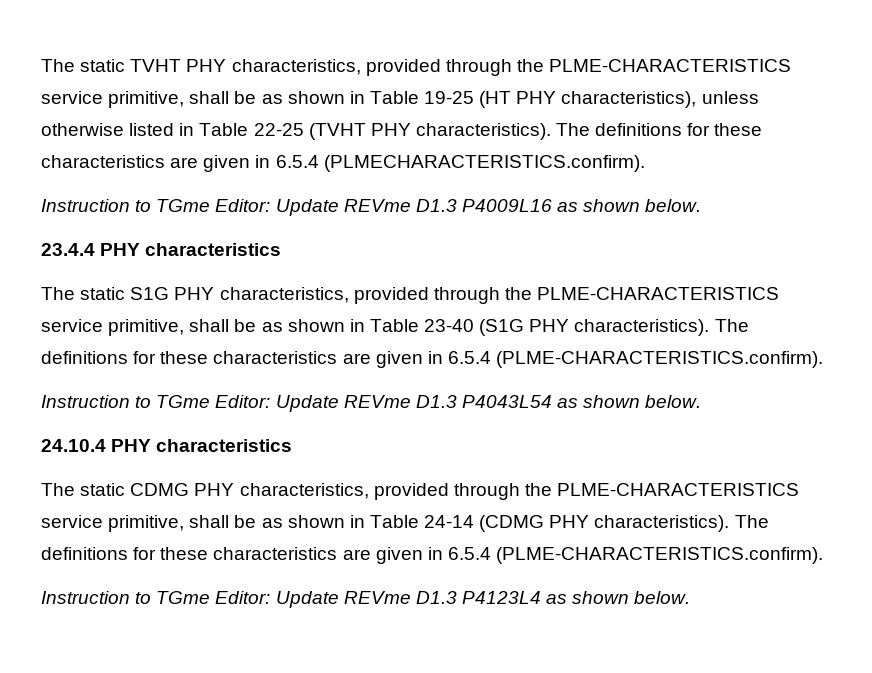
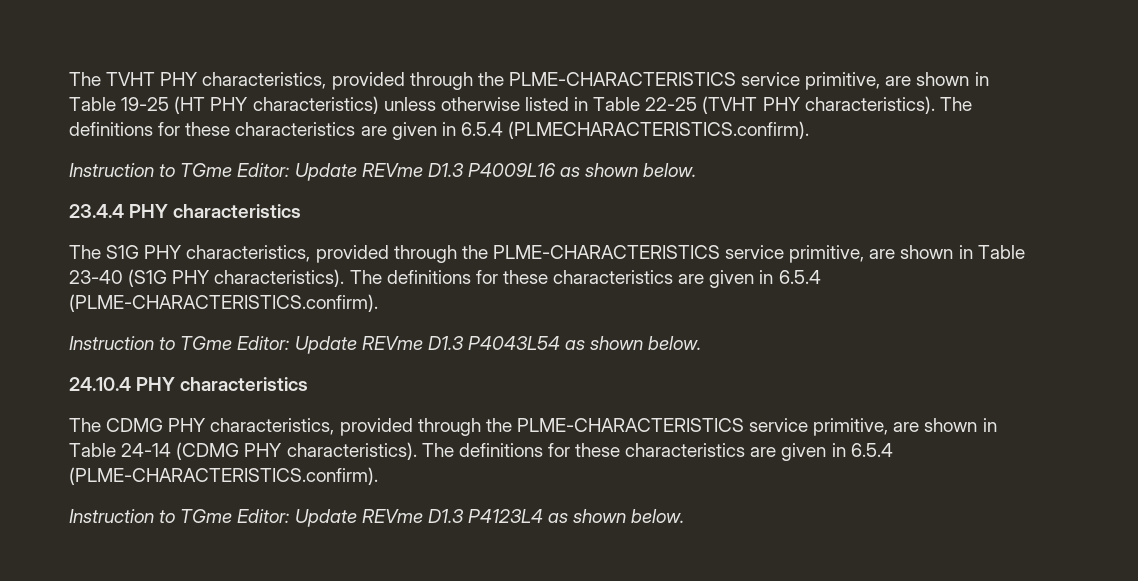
- The static TVHT PHY characteristics, provided through the PLME-CHARACTERISTICS service primitive, shall be as shown in Table 19-25 (HT PHY characteristics), unless otherwise listed in Table 22-25 (TVHT PHY characteristics).
+ The TVHT PHY characteristics, provided through the PLME-CHARACTERISTICS service primitive, are shown in Table 19-25 (HT PHY characteristics) unless otherwise listed in Table 22-25 (TVHT PHY characteristics).
- The static S1G PHY characteristics, provided through the PLME-CHARACTERISTICS service primitive, shall be as shown in Table 23-40 (S1G PHY characteristics).
+ The S1G PHY characteristics, provided through the PLME-CHARACTERISTICS service primitive, are shown in Table 23-40 (S1G PHY characteristics).
- The static CDMG PHY characteristics, provided through the PLME-CHARACTERISTICS service primitive, shall be as shown in Table 24-14 (CDMG PHY characteristics).
+ The CDMG PHY characteristics, provided through the PLME-CHARACTERISTICS service primitive, are shown in Table 24-14 (CDMG PHY characteristics).

